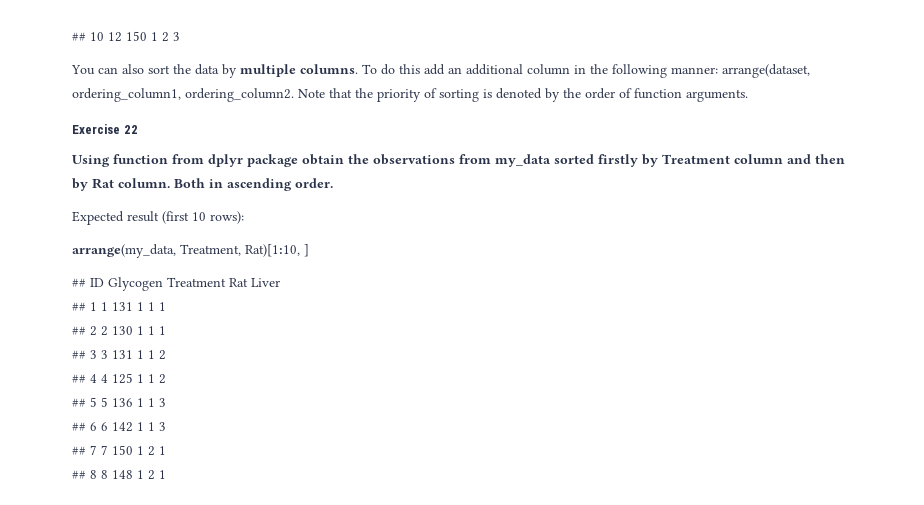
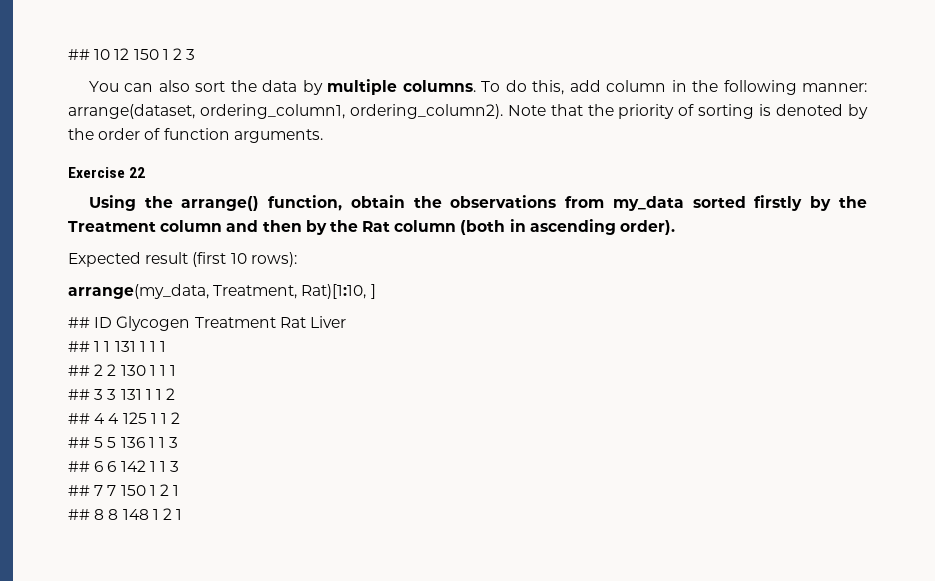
- To do this add an additional column in the following manner: arrange(dataset, ordering_column1, ordering_column2.
+ To do this, add column in the following manner: arrange(dataset, ordering_column1, ordering_column2).
- Using function from dplyr package obtain the observations from my_data sorted firstly by Treatment column and then by Rat column. Both in ascending order.
+ Using the arrange() function, obtain the observations from my_data sorted firstly by the Treatment column and then by the Rat column (both in ascending order).

